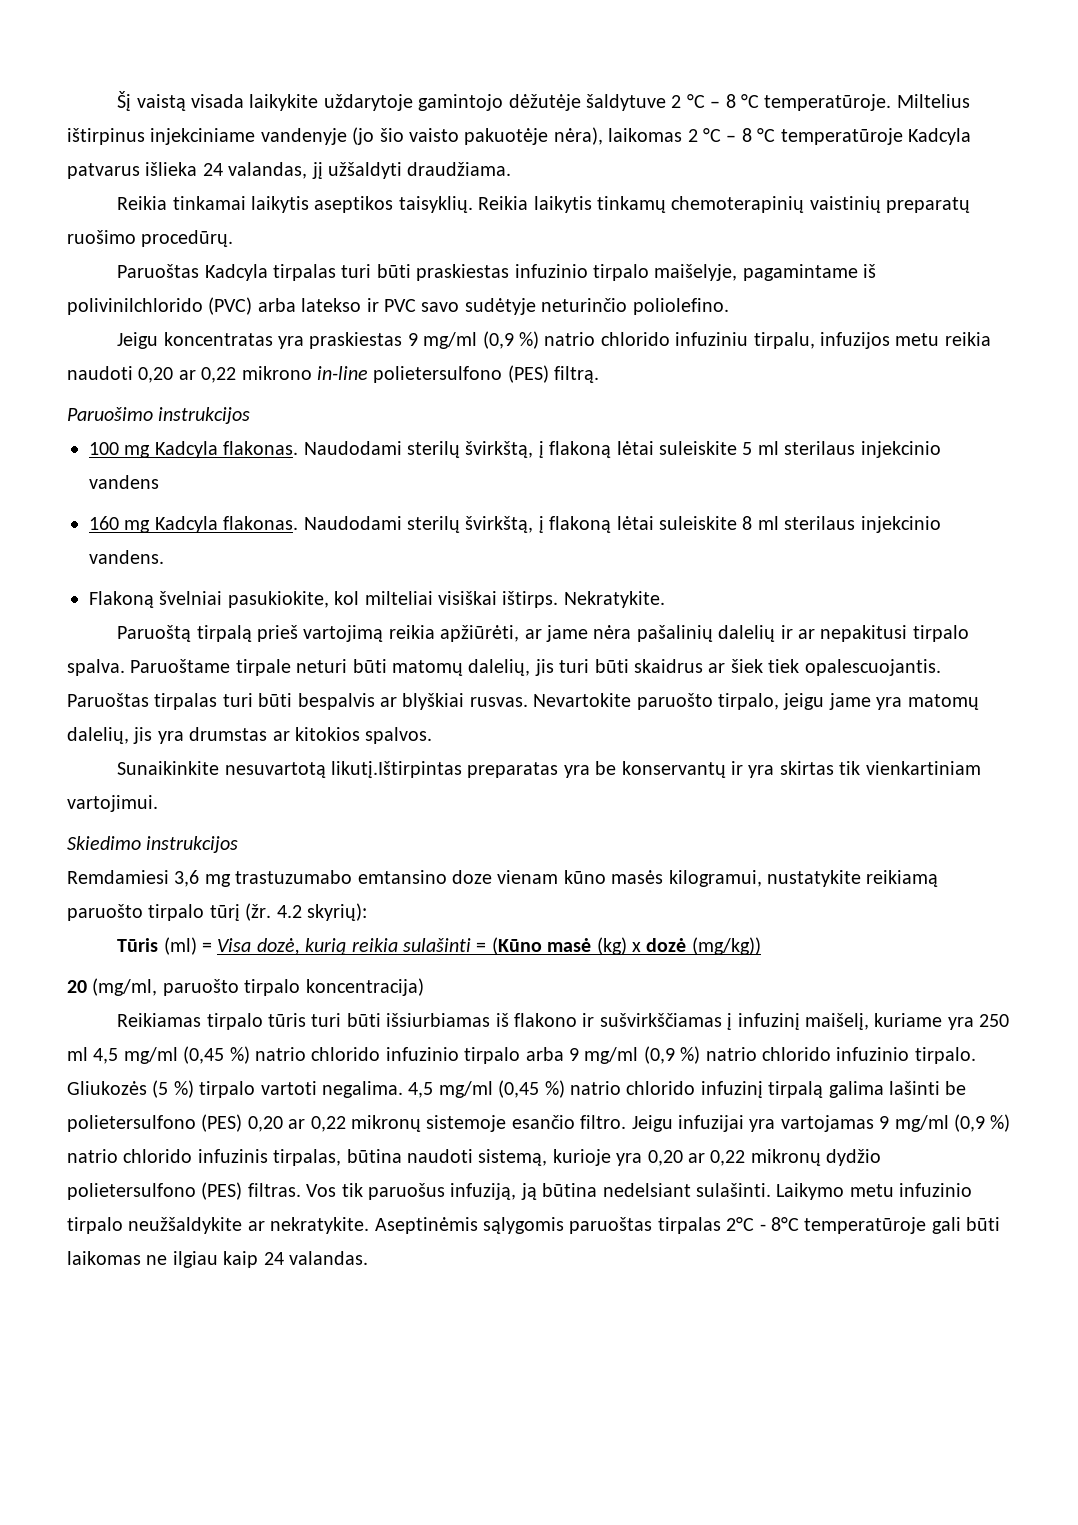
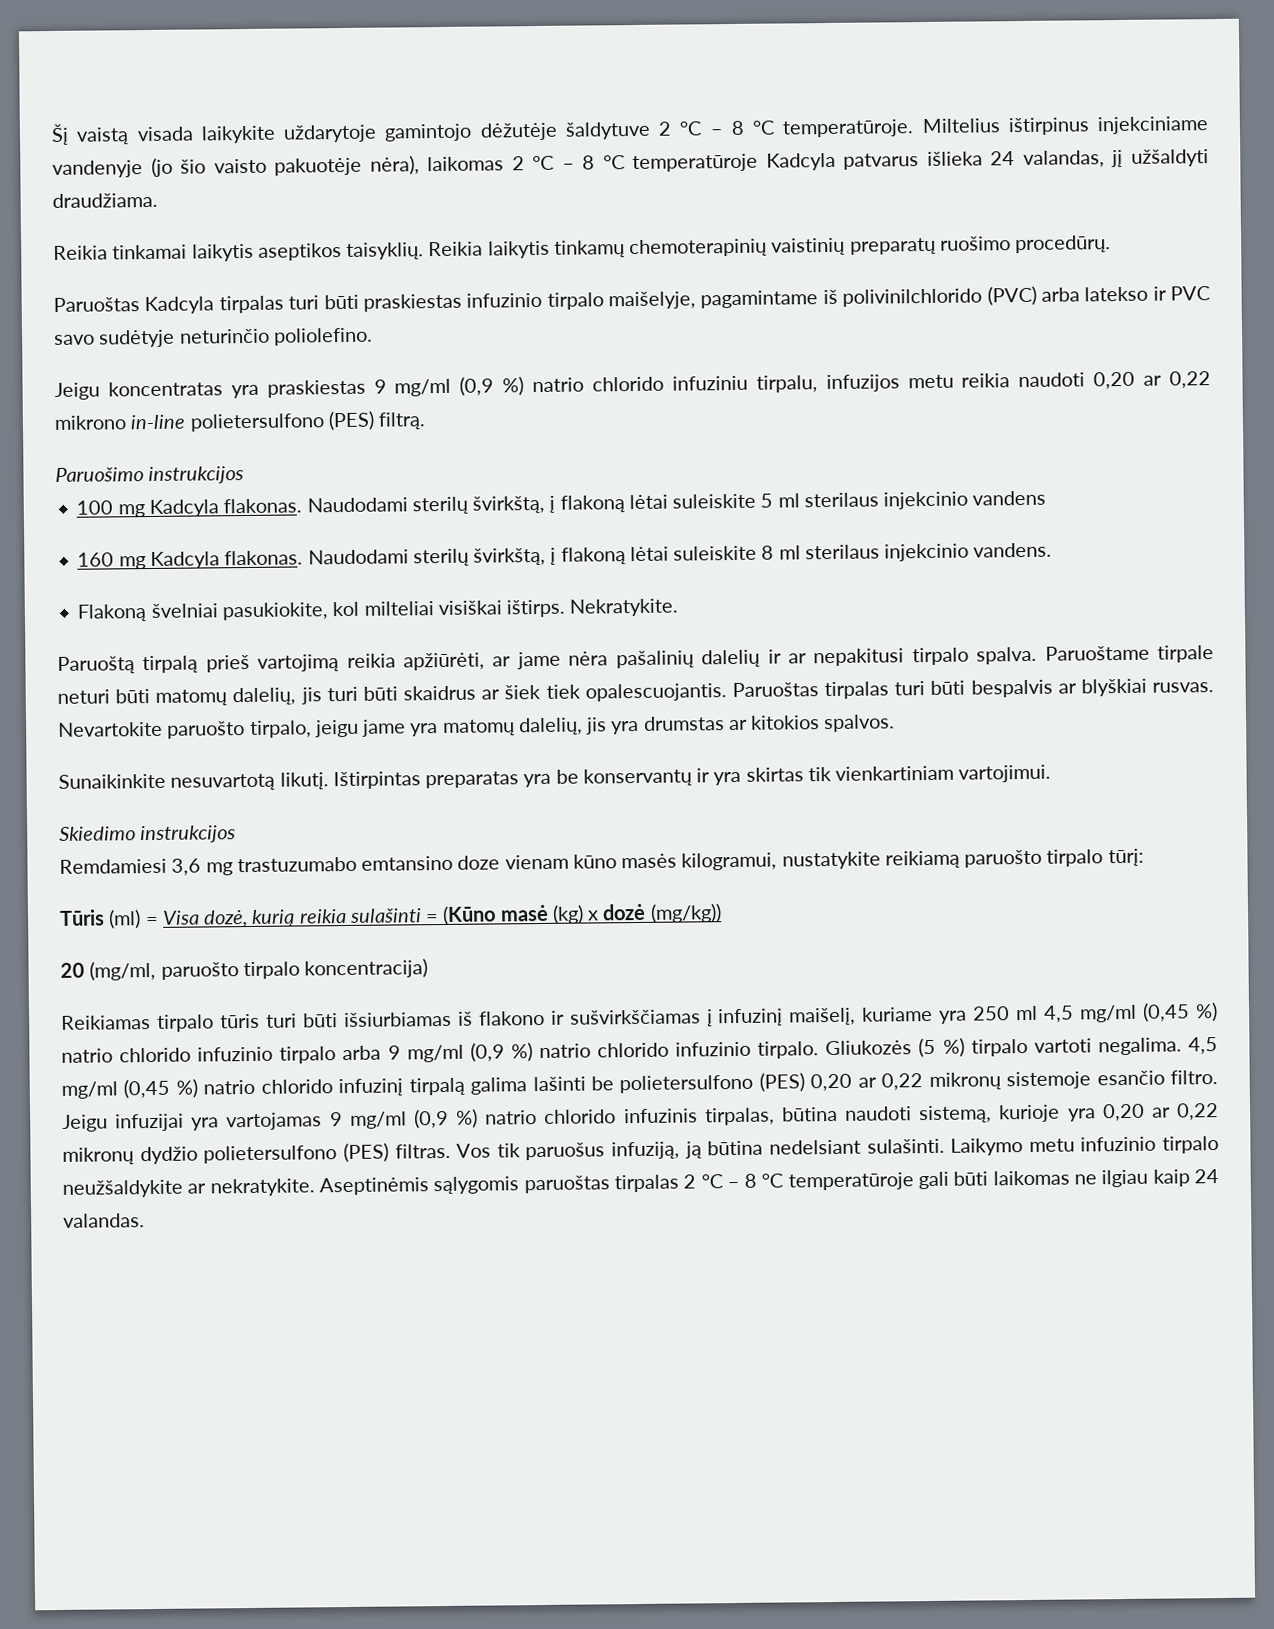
- Sunaikinkite nesuvartotą likutį.Ištirpintas preparatas yra be konservantų ir yra skirtas tik vienkartiniam vartojimui.
+ Sunaikinkite nesuvartotą likutį. Ištirpintas preparatas yra be konservantų ir yra skirtas tik vienkartiniam vartojimui.
- Remdamiesi 3,6 mg trastuzumabo emtansino doze vienam kūno masės kilogramui, nustatykite reikiamą paruošto tirpalo tūrį (žr. 4.2 skyrių):
+ Remdamiesi 3,6 mg trastuzumabo emtansino doze vienam kūno masės kilogramui, nustatykite reikiamą paruošto tirpalo tūrį:
- Aseptinėmis sąlygomis paruoštas tirpalas 2°C - 8°C temperatūroje gali būti laikomas ne ilgiau kaip 24 valandas.
+ Aseptinėmis sąlygomis paruoštas tirpalas 2 °C – 8 °C temperatūroje gali būti laikomas ne ilgiau kaip 24 valandas.

